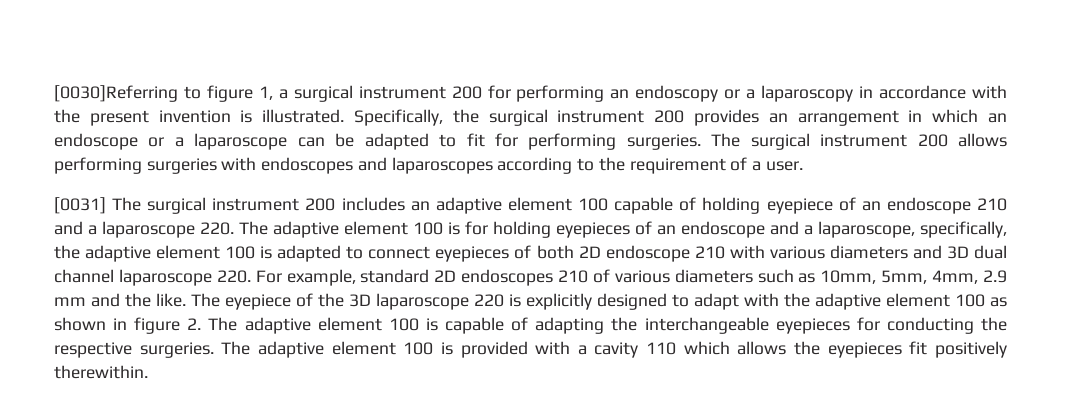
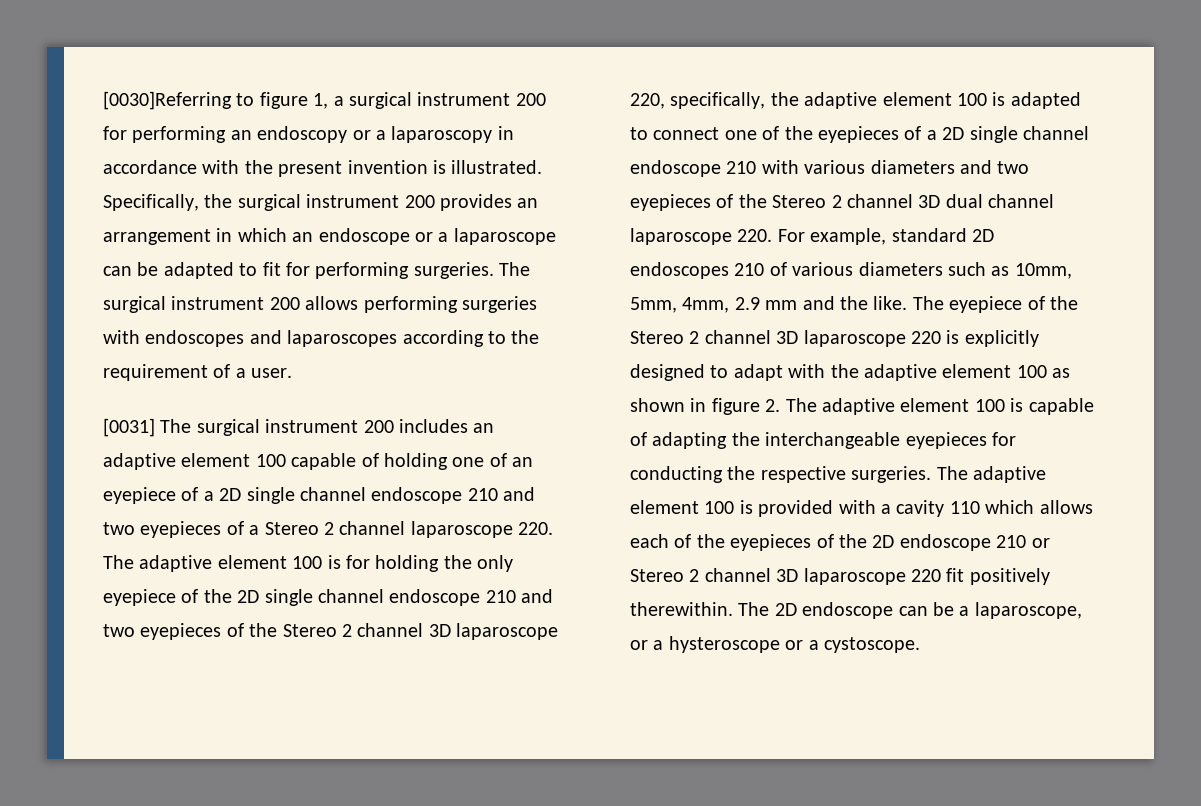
- [0031] The surgical instrument 200 includes an adaptive element 100 capable of holding eyepiece of an endoscope 210 and a laparoscope 220. The adaptive element 100 is for holding eyepieces of an endoscope and a laparoscope, specifically, the adaptive element 100 is adapted to connect eyepieces of both 2D endoscope 210 with various diameters and 3D dual channel laparoscope 220. For example, standard 2D endoscopes 210 of various diameters such as 10mm, 5mm, 4mm, 2.9 mm and the like.
+ [0031] The surgical instrument 200 includes an adaptive element 100 capable of holding one of an eyepiece of a 2D single channel endoscope 210 and two eyepieces of a Stereo 2 channel laparoscope 220. The adaptive element 100 is for holding the only eyepiece of the 2D single channel endoscope 210 and two eyepieces of the Stereo 2 channel 3D laparoscope 220, specifically, the adaptive element 100 is adapted to connect one of the eyepieces of a 2D single channel endoscope 210 with various diameters and two eyepieces of the Stereo 2 channel 3D dual channel laparoscope 220. For example, standard 2D endoscopes 210 of various diameters such as 10mm, 5mm, 4mm, 2.9 mm and the like.
- The eyepiece of the 3D laparoscope 220 is explicitly designed to adapt with the adaptive element 100 as shown in figure 2. The adaptive element 100 is capable of adapting the interchangeable eyepieces for conducting the respective surgeries.
+ The eyepiece of the Stereo 2 channel 3D laparoscope 220 is explicitly designed to adapt with the adaptive element 100 as shown in figure 2. The adaptive element 100 is capable of adapting the interchangeable eyepieces for conducting the respective surgeries.
- The adaptive element 100 is provided with a cavity 110 which allows the eyepieces fit positively therewithin.
+ The adaptive element 100 is provided with a cavity 110 which allows each of the eyepieces of the 2D endoscope 210 or Stereo 2 channel 3D laparoscope 220 fit positively therewithin. The 2D endoscope can be a laparoscope, or a hysteroscope or a cystoscope.

